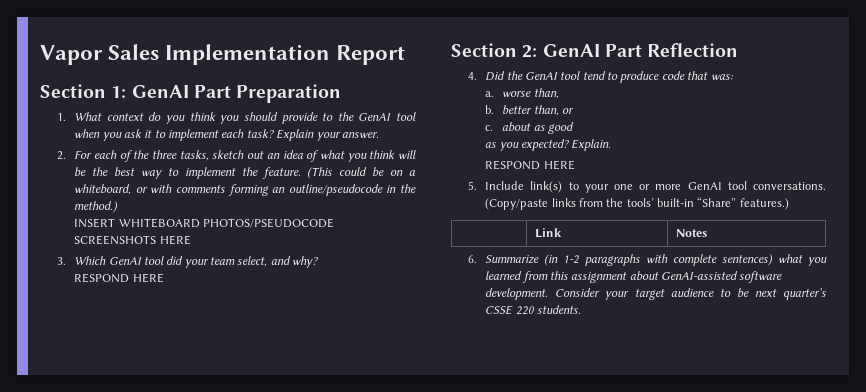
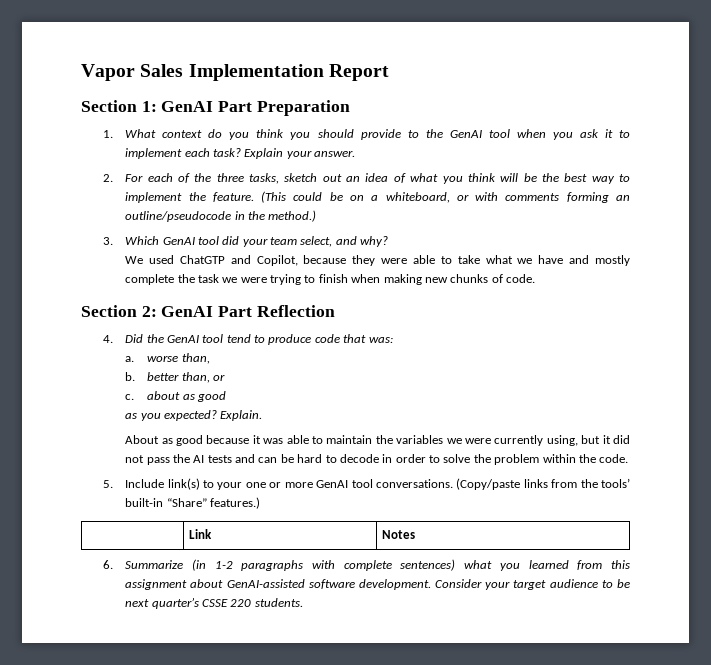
- INSERT WHITEBOARD PHOTOS/PSEUDOCODE SCREENSHOTS HERE
  3. Which GenAI tool did your team select, and why?
- RESPOND HERE
+ We used ChatGTP and Copilot, because they were able to take what we have and mostly complete the task we were trying to finish when making new chunks of code.
  Explain.
- RESPOND HERE
+ About as good because it was able to maintain the variables we were currently using, but it did not pass the AI tests and can be hard to decode in order to solve the problem within the code.

